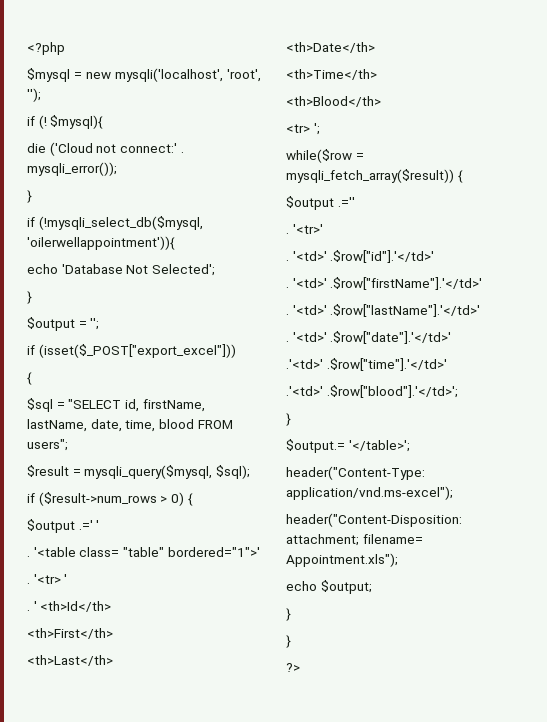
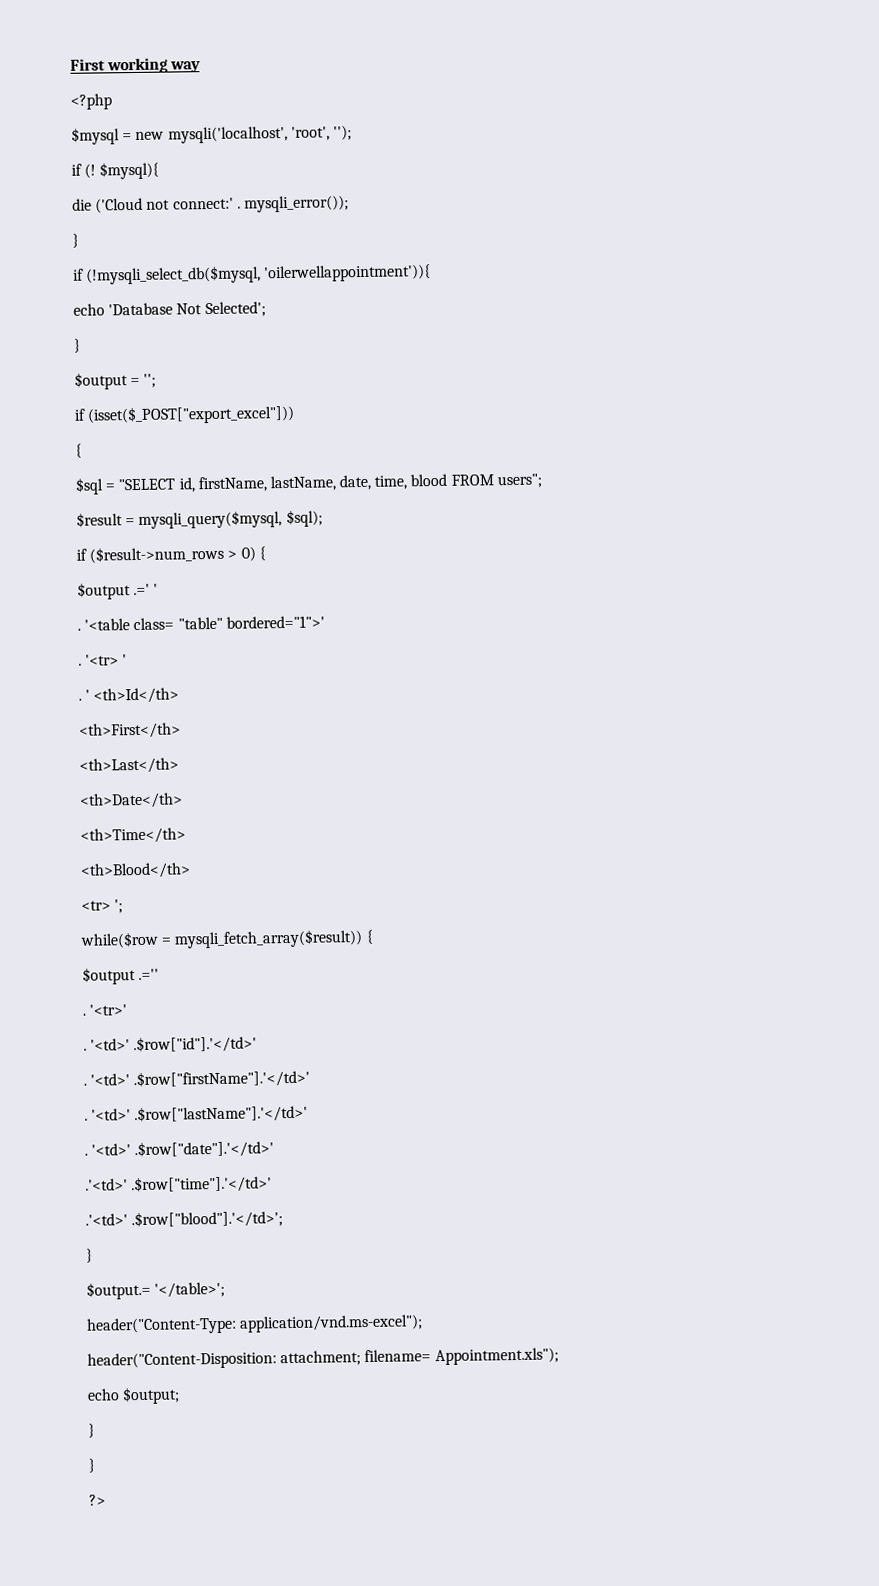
+ First working way

